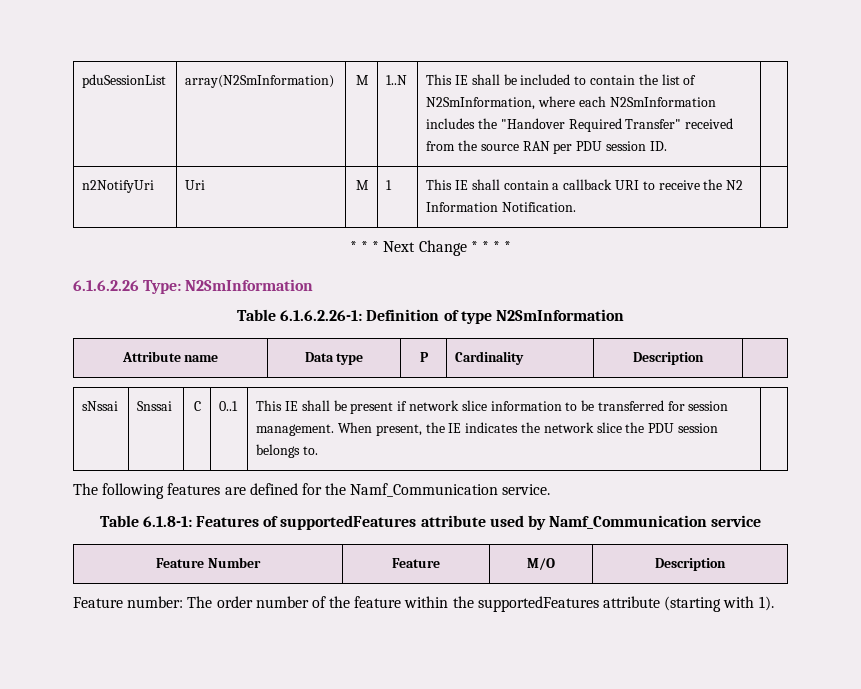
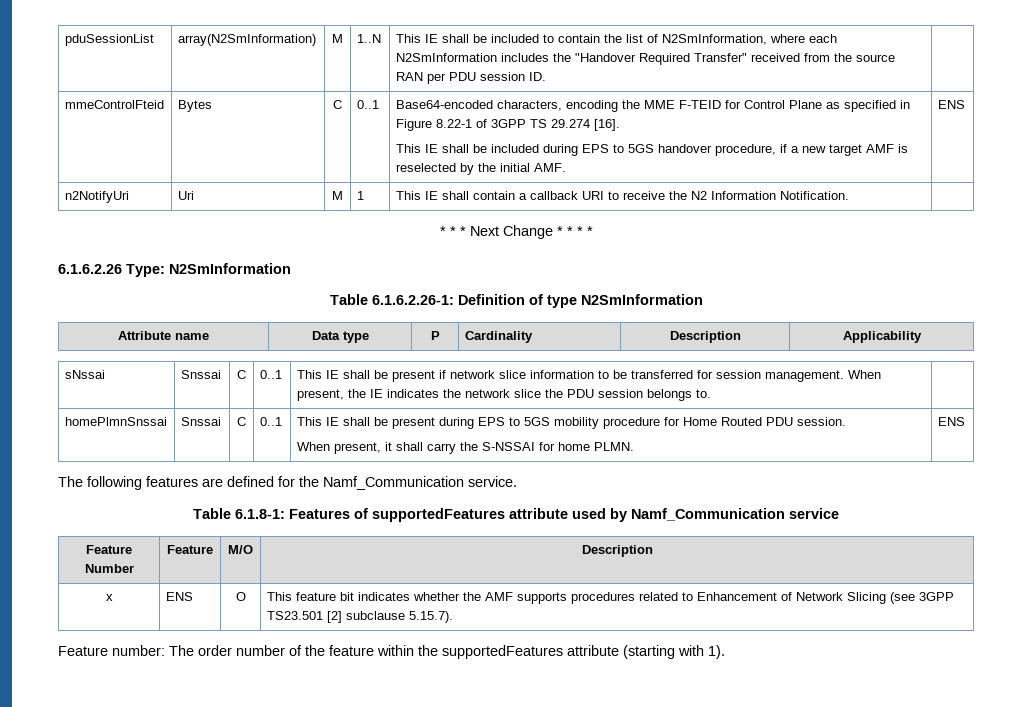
+ mmeControlFteid | Bytes | C | 0..1 | Base64-encoded characters, encoding the MME F-TEID for Control Plane as specified in Figure 8.22-1 of 3GPP TS 29.274 [16].
+ This IE shall be included during EPS to 5GS handover procedure, if a new target AMF is reselected by the initial AMF. | ENS
- Attribute name | Data type | P | Cardinality | Description |
+ Attribute name | Data type | P | Cardinality | Description | Applicability
+ homePlmnSnssai | Snssai | C | 0..1 | This IE shall be present during EPS to 5GS mobility procedure for Home Routed PDU session.
+ When present, it shall carry the S-NSSAI for home PLMN. | ENS
+ x | ENS | O | This feature bit indicates whether the AMF supports procedures related to Enhancement of Network Slicing (see 3GPP TS23.501 [2] subclause 5.15.7).

